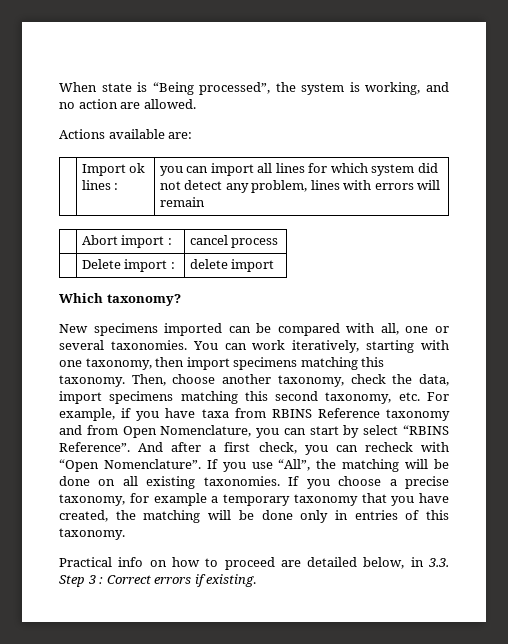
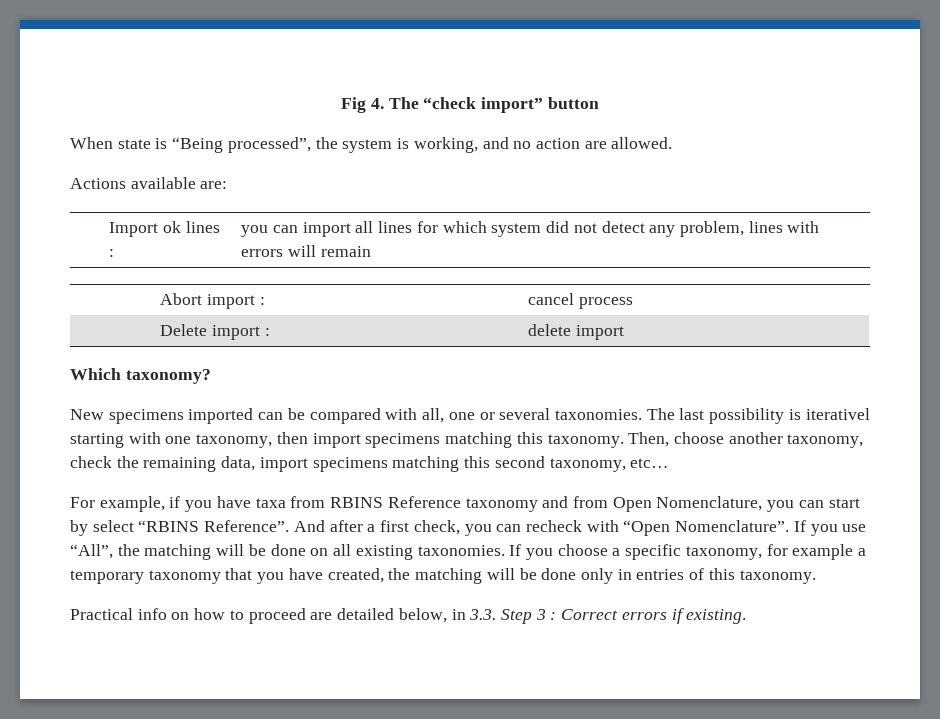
+ Fig 4. The “check import” button
- You can work iteratively, starting with one taxonomy, then import specimens matching this taxonomy.
+ The last possibility is iterativel starting with one taxonomy, then import specimens matching this taxonomy.
- Then, choose another taxonomy, check the data, import specimens matching this second taxonomy, etc. For example, if you have taxa from RBINS Reference taxonomy and from Open Nomenclature, you can start by select “RBINS Reference”.
+ Then, choose another taxonomy, check the remaining data, import specimens matching this second taxonomy, etc…
+ For example, if you have taxa from RBINS Reference taxonomy and from Open Nomenclature, you can start by select “RBINS Reference”.
- If you choose a precise taxonomy, for example a temporary taxonomy that you have created, the matching will be done only in entries of this taxonomy.
+ If you choose a specific taxonomy, for example a temporary taxonomy that you have created, the matching will be done only in entries of this taxonomy.

